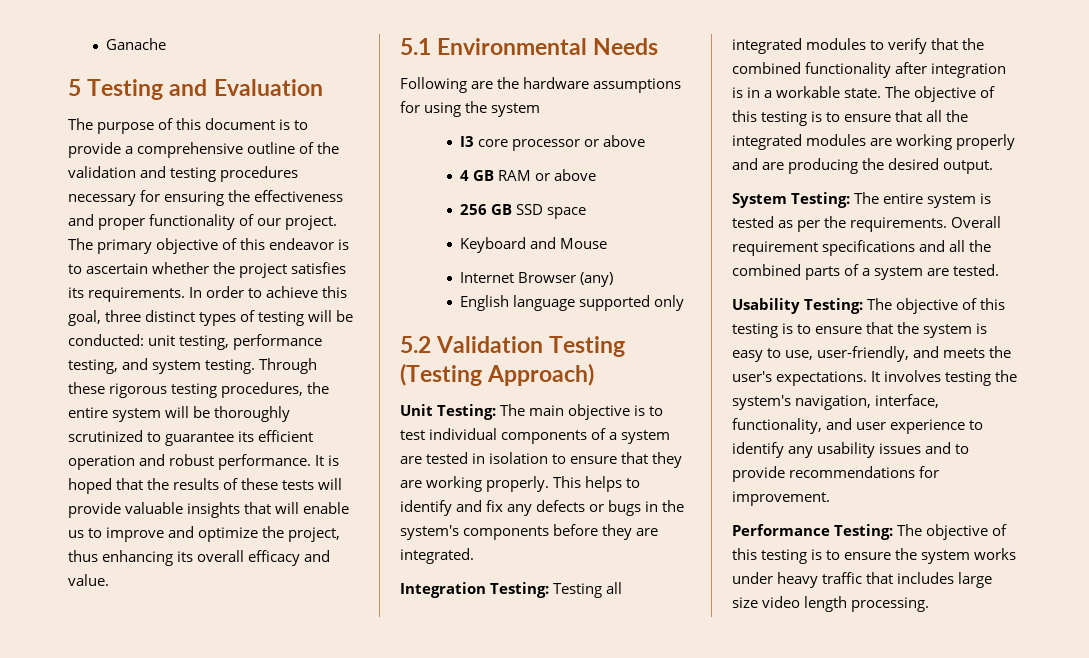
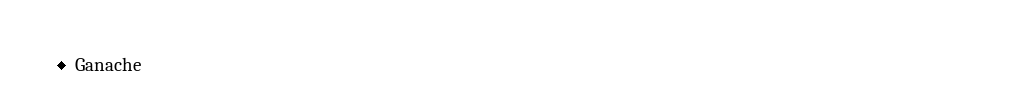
- 5 Testing and Evaluation
- The purpose of this document is to provide a comprehensive outline of the validation and testing procedures necessary for ensuring the effectiveness and proper functionality of our project. The primary objective of this endeavor is to ascertain whether the project satisfies its requirements. In order to achieve this goal, three distinct types of testing will be conducted: unit testing, performance testing, and system testing. Through these rigorous testing procedures, the entire system will be thoroughly scrutinized to guarantee its efficient operation and robust performance. It is hoped that the results of these tests will provide valuable insights that will enable us to improve and optimize the project, thus enhancing its overall efficacy and value.
- 5.1 Environmental Needs
- Following are the hardware assumptions for using the system
- I3 core processor or above
- 4 GB RAM or above
- 256 GB SSD space
- Keyboard and Mouse
- Internet Browser (any)
- English language supported only
- 5.2 Validation Testing (Testing Approach)
- Unit Testing: The main objective is to test individual components of a system are tested in isolation to ensure that they are working properly. This helps to identify and fix any defects or bugs in the system's components before they are integrated.
- Integration Testing: Testing all integrated modules to verify that the combined functionality after integration is in a workable state. The objective of this testing is to ensure that all the integrated modules are working properly and are producing the desired output.
- System Testing: The entire system is tested as per the requirements. Overall requirement specifications and all the combined parts of a system are tested.
- Usability Testing: The objective of this testing is to ensure that the system is easy to use, user-friendly, and meets the user's expectations. It involves testing the system's navigation, interface, functionality, and user experience to identify any usability issues and to provide recommendations for improvement.
- Performance Testing: The objective of this testing is to ensure the system works under heavy traffic that includes large size video length processing.

